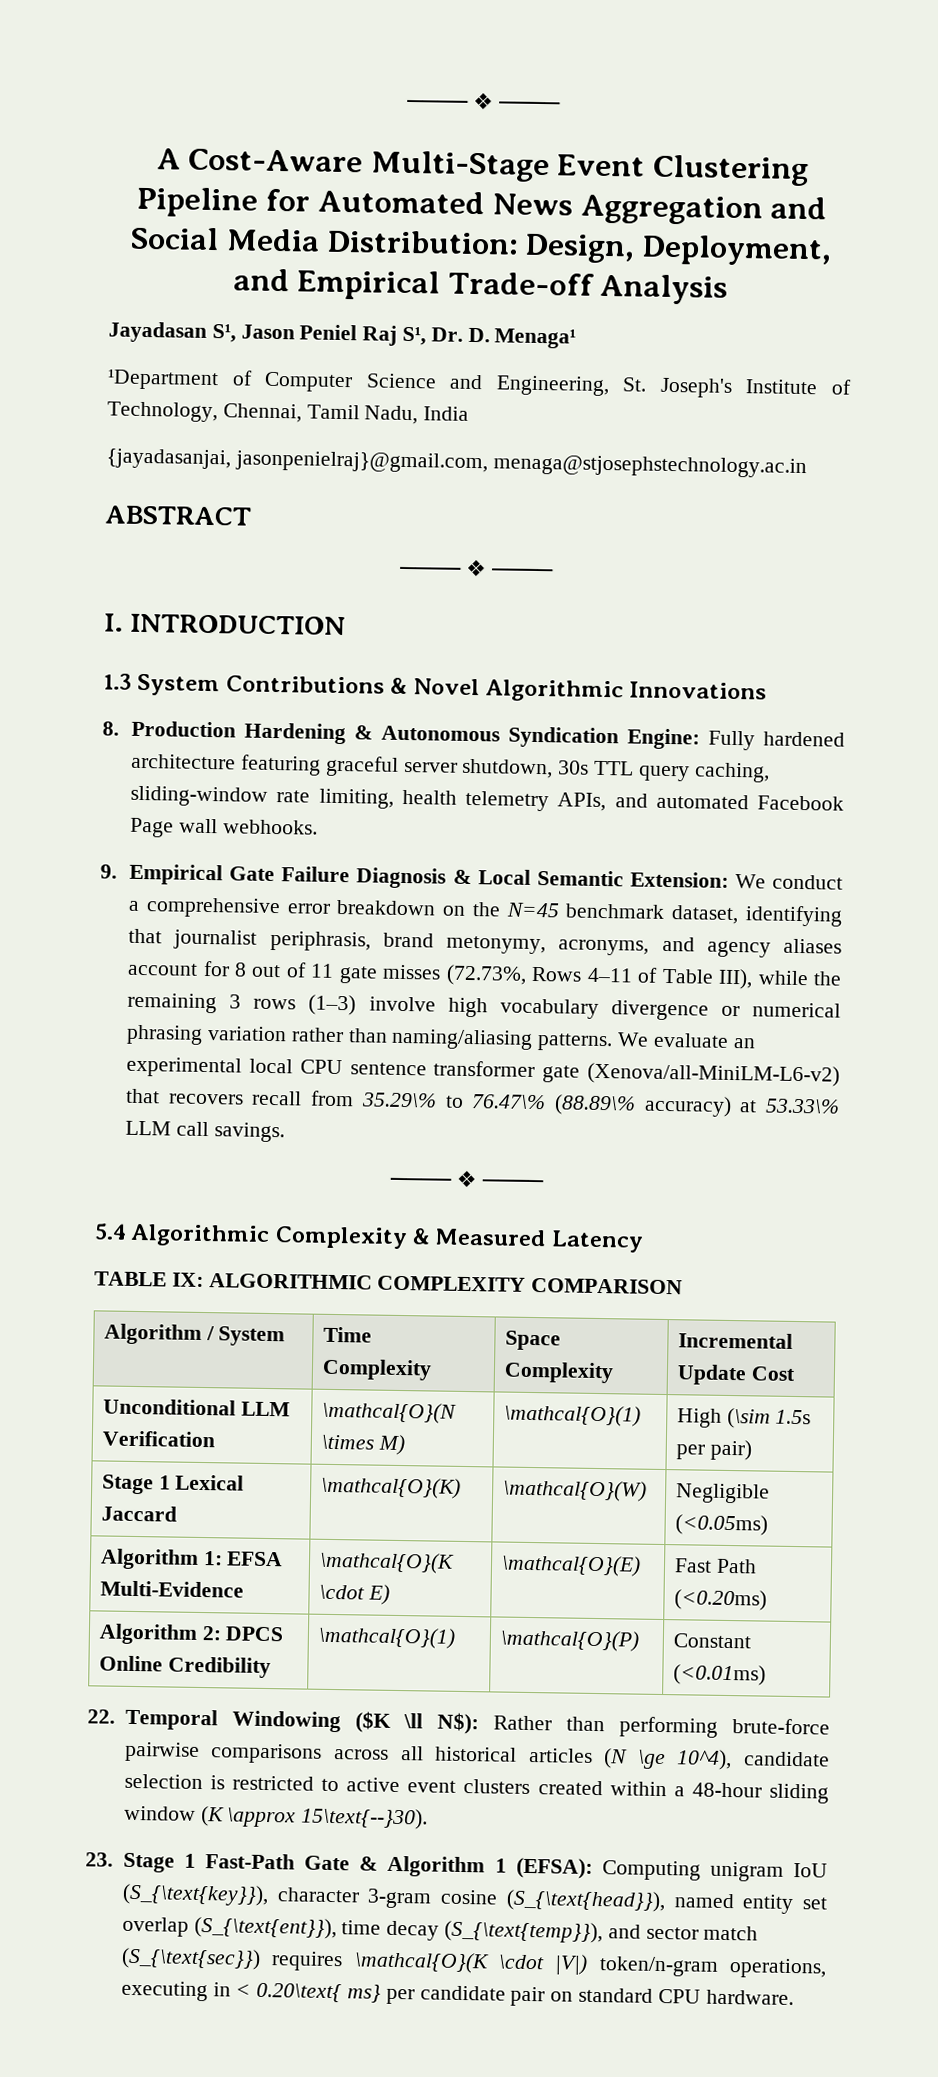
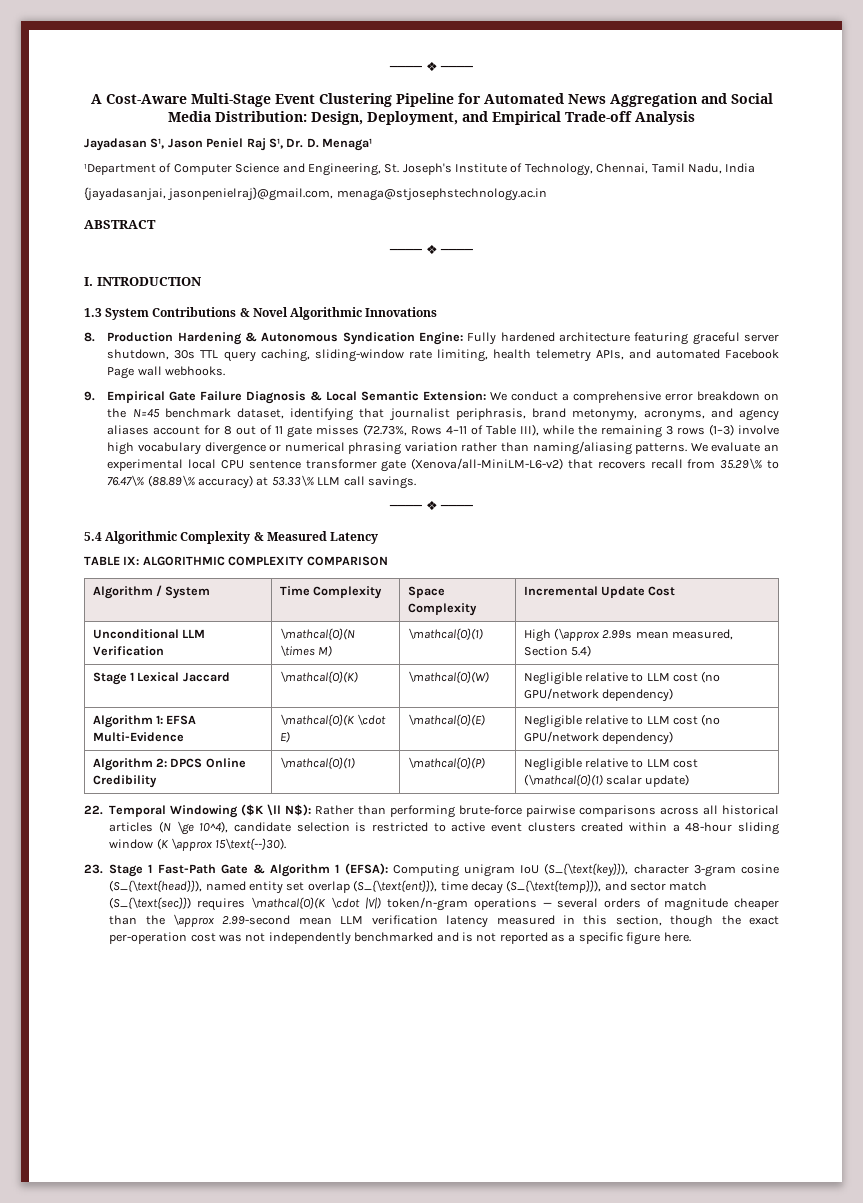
- Unconditional LLM Verification | \mathcal{O}(N \times M) | \mathcal{O}(1) | High (\sim 1.5s per pair)
+ Unconditional LLM Verification | \mathcal{O}(N \times M) | \mathcal{O}(1) | High (\approx 2.99s mean measured, Section 5.4)
- Stage 1 Lexical Jaccard | \mathcal{O}(K) | \mathcal{O}(W) | Negligible (<0.05ms)
+ Stage 1 Lexical Jaccard | \mathcal{O}(K) | \mathcal{O}(W) | Negligible relative to LLM cost (no GPU/network dependency)
- Algorithm 1: EFSA Multi-Evidence | \mathcal{O}(K \cdot E) | \mathcal{O}(E) | Fast Path (<0.20ms)
+ Algorithm 1: EFSA Multi-Evidence | \mathcal{O}(K \cdot E) | \mathcal{O}(E) | Negligible relative to LLM cost (no GPU/network dependency)
- Algorithm 2: DPCS Online Credibility | \mathcal{O}(1) | \mathcal{O}(P) | Constant (<0.01ms)
+ Algorithm 2: DPCS Online Credibility | \mathcal{O}(1) | \mathcal{O}(P) | Negligible relative to LLM cost (\mathcal{O}(1) scalar update)
- 23. Stage 1 Fast-Path Gate & Algorithm 1 (EFSA): Computing unigram IoU (S_{\text{key}}), character 3-gram cosine (S_{\text{head}}), named entity set overlap (S_{\text{ent}}), time decay (S_{\text{temp}}), and sector match (S_{\text{sec}}) requires \mathcal{O}(K \cdot |V|) token/n-gram operations, executing in < 0.20\text{ ms} per candidate pair on standard CPU hardware.
+ 23. Stage 1 Fast-Path Gate & Algorithm 1 (EFSA): Computing unigram IoU (S_{\text{key}}), character 3-gram cosine (S_{\text{head}}), named entity set overlap (S_{\text{ent}}), time decay (S_{\text{temp}}), and sector match (S_{\text{sec}}) requires \mathcal{O}(K \cdot |V|) token/n-gram operations — several orders of magnitude cheaper than the \approx 2.99-second mean LLM verification latency measured in this section, though the exact per-operation cost was not independently benchmarked and is not reported as a specific figure here.

